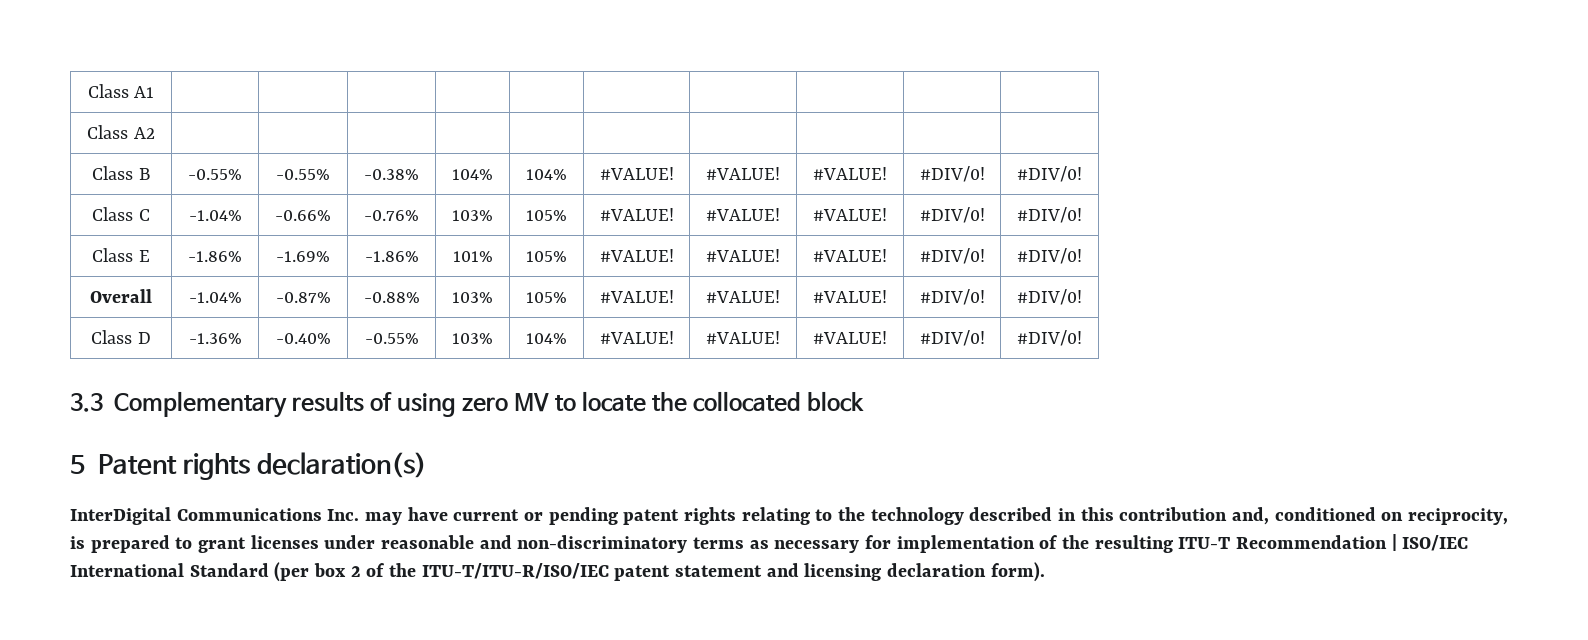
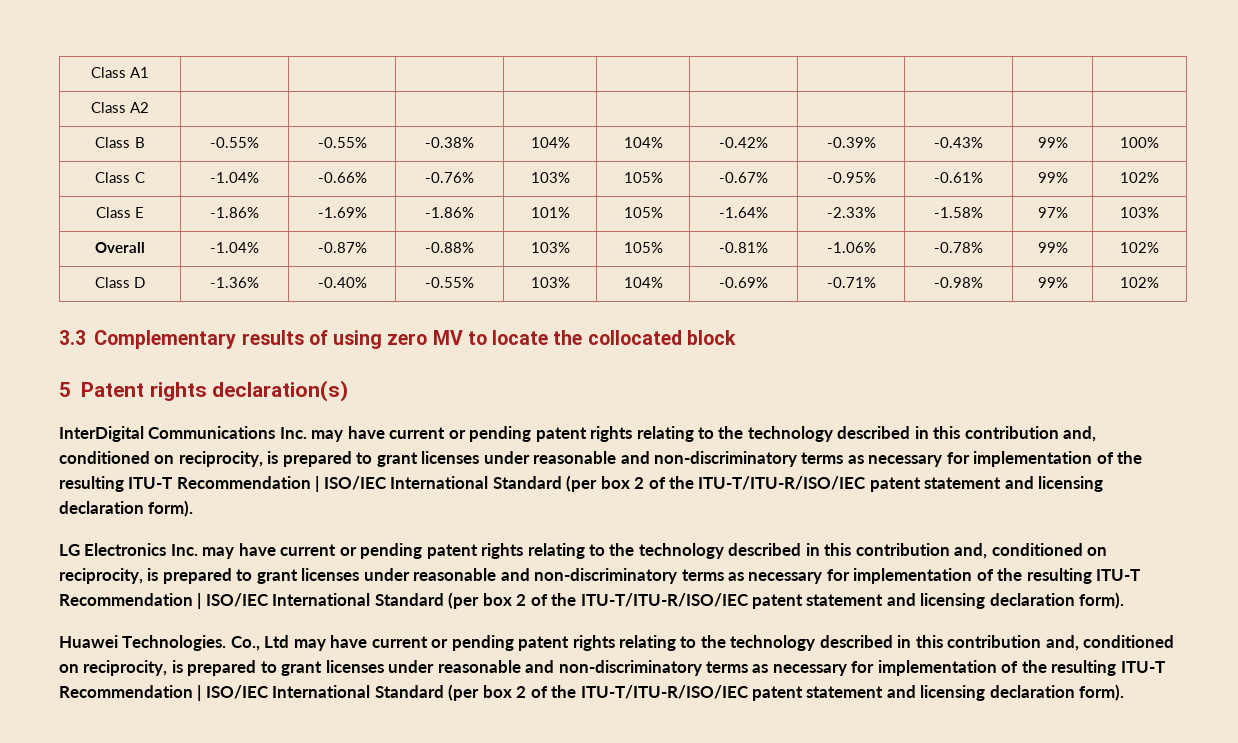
- Class B | -0.55% | -0.55% | -0.38% | 104% | 104% | #VALUE! | #VALUE! | #VALUE! | #DIV/0! | #DIV/0!
+ Class B | -0.55% | -0.55% | -0.38% | 104% | 104% | -0.42% | -0.39% | -0.43% | 99% | 100%
- Class C | -1.04% | -0.66% | -0.76% | 103% | 105% | #VALUE! | #VALUE! | #VALUE! | #DIV/0! | #DIV/0!
+ Class C | -1.04% | -0.66% | -0.76% | 103% | 105% | -0.67% | -0.95% | -0.61% | 99% | 102%
- Class E | -1.86% | -1.69% | -1.86% | 101% | 105% | #VALUE! | #VALUE! | #VALUE! | #DIV/0! | #DIV/0!
+ Class E | -1.86% | -1.69% | -1.86% | 101% | 105% | -1.64% | -2.33% | -1.58% | 97% | 103%
- Overall | -1.04% | -0.87% | -0.88% | 103% | 105% | #VALUE! | #VALUE! | #VALUE! | #DIV/0! | #DIV/0!
+ Overall | -1.04% | -0.87% | -0.88% | 103% | 105% | -0.81% | -1.06% | -0.78% | 99% | 102%
- Class D | -1.36% | -0.40% | -0.55% | 103% | 104% | #VALUE! | #VALUE! | #VALUE! | #DIV/0! | #DIV/0!
+ Class D | -1.36% | -0.40% | -0.55% | 103% | 104% | -0.69% | -0.71% | -0.98% | 99% | 102%
+ LG Electronics Inc. may have current or pending patent rights relating to the technology described in this contribution and, conditioned on reciprocity, is prepared to grant licenses under reasonable and non-discriminatory terms as necessary for implementation of the resulting ITU-T Recommendation | ISO/IEC International Standard (per box 2 of the ITU-T/ITU-R/ISO/IEC patent statement and licensing declaration form).
+ Huawei Technologies. Co., Ltd may have current or pending patent rights relating to the technology described in this contribution and, conditioned on reciprocity, is prepared to grant licenses under reasonable and non-discriminatory terms as necessary for implementation of the resulting ITU-T Recommendation | ISO/IEC International Standard (per box 2 of the ITU-T/ITU-R/ISO/IEC patent statement and licensing declaration form).

